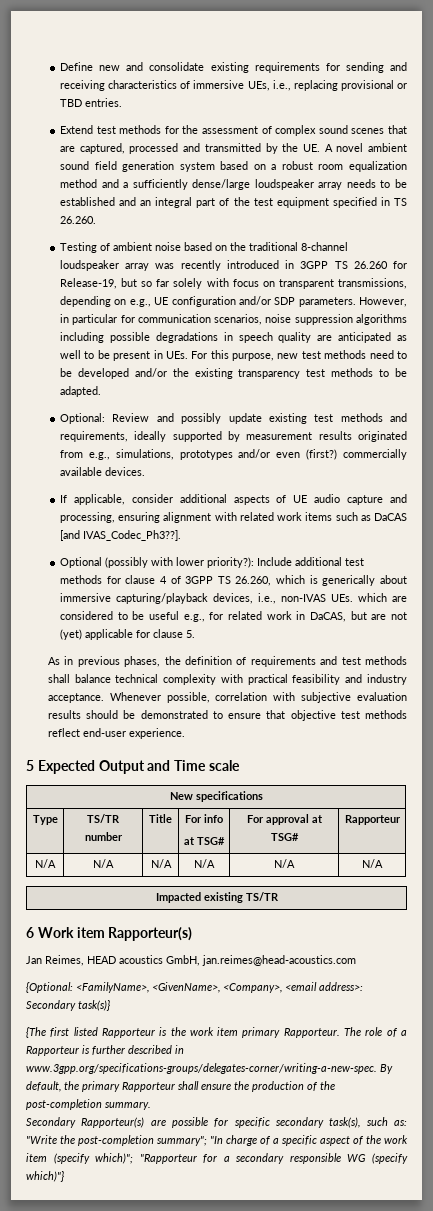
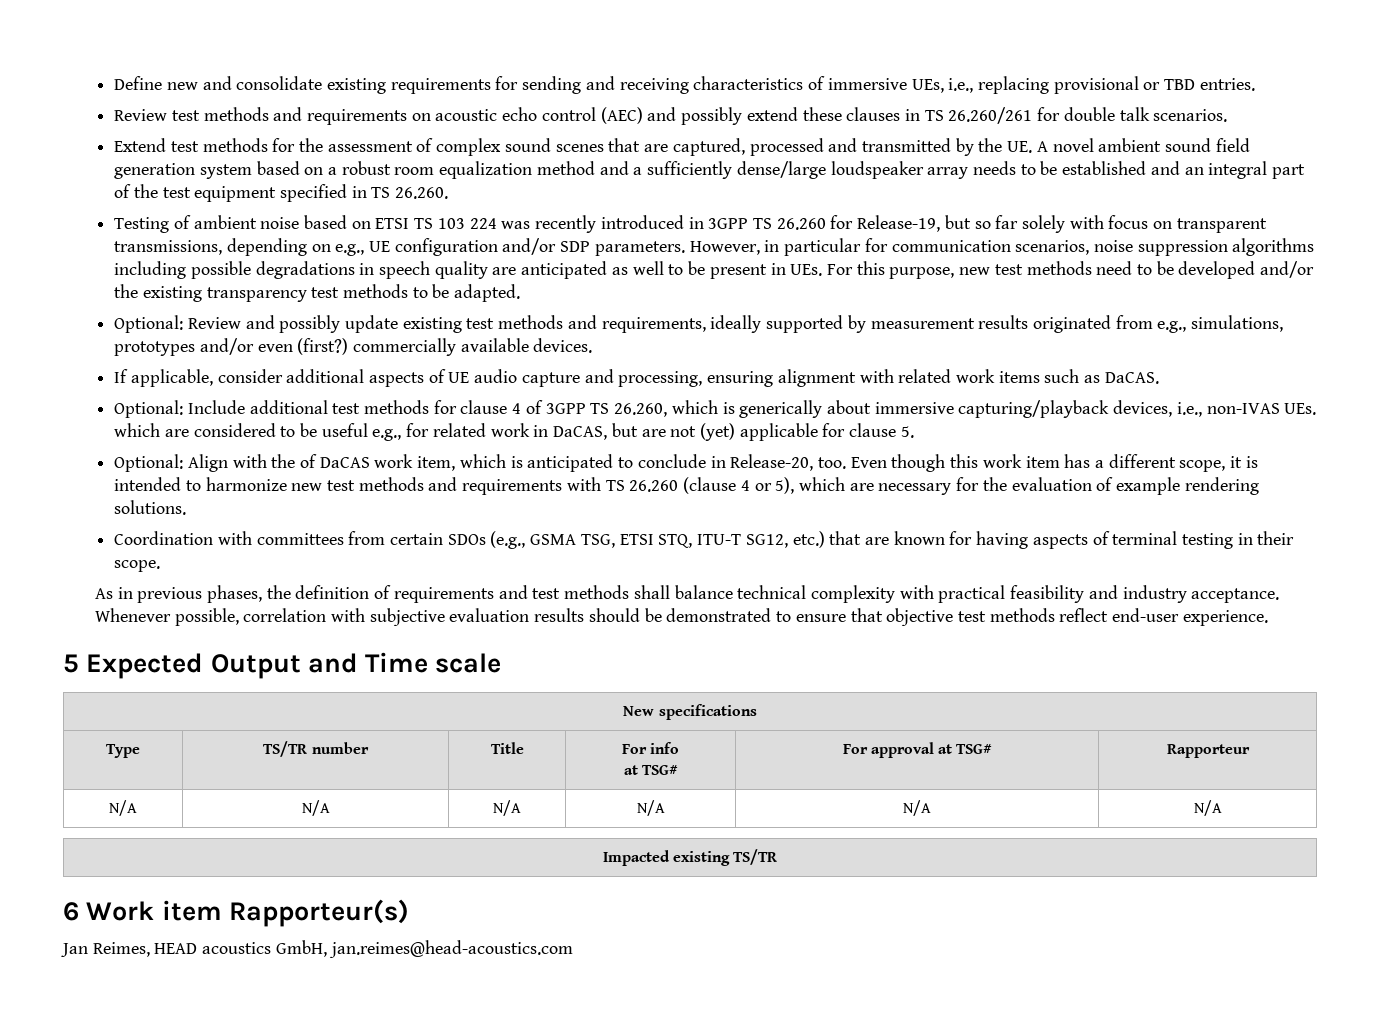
+ Review test methods and requirements on acoustic echo control (AEC) and possibly extend these clauses in TS 26.260/261 for double talk scenarios.
- Testing of ambient noise based on the traditional 8-channel loudspeaker array was recently introduced in 3GPP TS 26.260 for Release-19, but so far solely with focus on transparent transmissions, depending on e.g., UE configuration and/or SDP parameters.
+ Testing of ambient noise based on ETSI TS 103 224 was recently introduced in 3GPP TS 26.260 for Release-19, but so far solely with focus on transparent transmissions, depending on e.g., UE configuration and/or SDP parameters.
- If applicable, consider additional aspects of UE audio capture and processing, ensuring alignment with related work items such as DaCAS [and IVAS_Codec_Ph3??].
- Optional (possibly with lower priority?): Include additional test methods for clause 4 of 3GPP TS 26.260, which is generically about immersive capturing/playback devices, i.e., non-IVAS UEs. which are considered to be useful e.g., for related work in DaCAS, but are not (yet) applicable for clause 5.
+ If applicable, consider additional aspects of UE audio capture and processing, ensuring alignment with related work items such as DaCAS.
+ Optional: Include additional test methods for clause 4 of 3GPP TS 26.260, which is generically about immersive capturing/playback devices, i.e., non-IVAS UEs. which are considered to be useful e.g., for related work in DaCAS, but are not (yet) applicable for clause 5.
+ Optional: Align with the of DaCAS work item, which is anticipated to conclude in Release-20, too. Even though this work item has a different scope, it is intended to harmonize new test methods and requirements with TS 26.260 (clause 4 or 5), which are necessary for the evaluation of example rendering solutions.
+ Coordination with committees from certain SDOs (e.g., GSMA TSG, ETSI STQ, ITU-T SG12, etc.) that are known for having aspects of terminal testing in their scope.
- {Optional: <FamilyName>, <GivenName>, <Company>, <email address>: Secondary task(s)}
- {The first listed Rapporteur is the work item primary Rapporteur. The role of a Rapporteur is further described in www.3gpp.org/specifications-groups/delegates-corner/writing-a-new-spec. By default, the primary Rapporteur shall ensure the production of the post-completion summary.
- Secondary Rapporteur(s) are possible for specific secondary task(s), such as: "Write the post-completion summary"; "In charge of a specific aspect of the work item (specify which)"; "Rapporteur for a secondary responsible WG (specify which)"}

